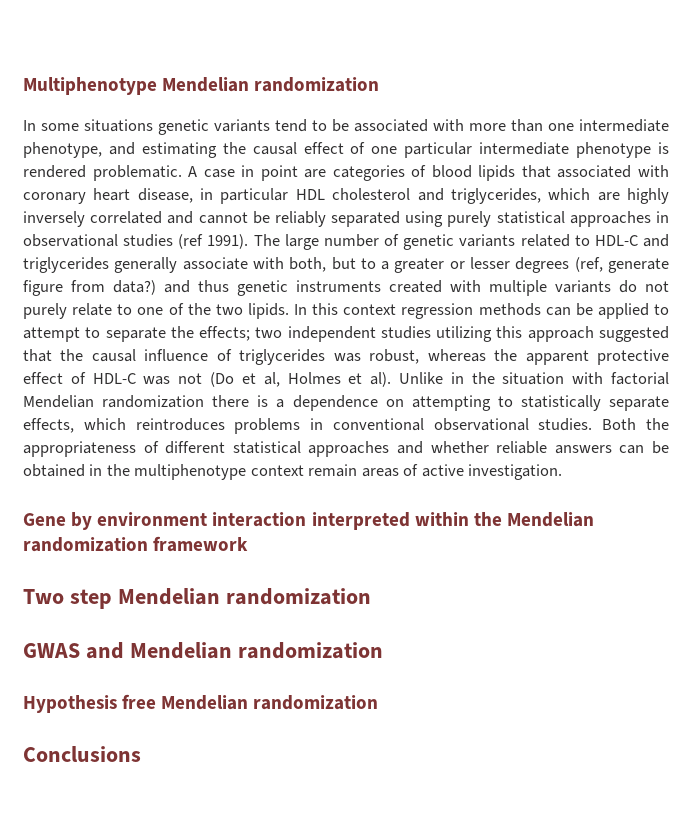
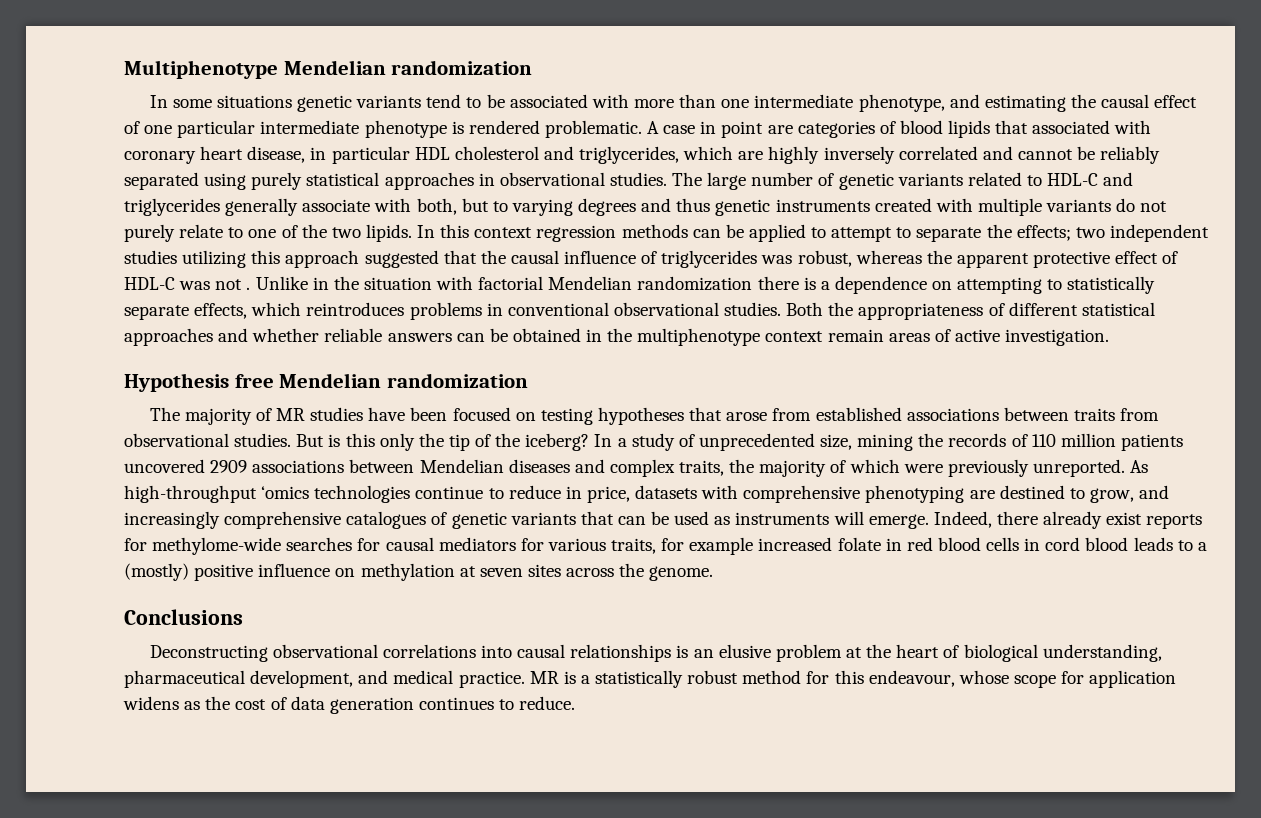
- A case in point are categories of blood lipids that associated with coronary heart disease, in particular HDL cholesterol and triglycerides, which are highly inversely correlated and cannot be reliably separated using purely statistical approaches in observational studies (ref 1991).
+ A case in point are categories of blood lipids that associated with coronary heart disease, in particular HDL cholesterol and triglycerides, which are highly inversely correlated and cannot be reliably separated using purely statistical approaches in observational studies.
- The large number of genetic variants related to HDL-C and triglycerides generally associate with both, but to a greater or lesser degrees (ref, generate figure from data?) and thus genetic instruments created with multiple variants do not purely relate to one of the two lipids.
+ The large number of genetic variants related to HDL-C and triglycerides generally associate with both, but to varying degrees and thus genetic instruments created with multiple variants do not purely relate to one of the two lipids.
- In this context regression methods can be applied to attempt to separate the effects; two independent studies utilizing this approach suggested that the causal influence of triglycerides was robust, whereas the apparent protective effect of HDL-C was not (Do et al, Holmes et al).
+ In this context regression methods can be applied to attempt to separate the effects; two independent studies utilizing this approach suggested that the causal influence of triglycerides was robust, whereas the apparent protective effect of HDL-C was not .
- Gene by environment interaction interpreted within the Mendelian randomization framework
- Two step Mendelian randomization
- GWAS and Mendelian randomization
  Hypothesis free Mendelian randomization
+ The majority of MR studies have been focused on testing hypotheses that arose from established associations between traits from observational studies. But is this only the tip of the iceberg? In a study of unprecedented size, mining the records of 110 million patients uncovered 2909 associations between Mendelian diseases and complex traits, the majority of which were previously unreported. As high-throughput ‘omics technologies continue to reduce in price, datasets with comprehensive phenotyping are destined to grow, and increasingly comprehensive catalogues of genetic variants that can be used as instruments will emerge. Indeed, there already exist reports for methylome-wide searches for causal mediators for various traits, for example increased folate in red blood cells in cord blood leads to a (mostly) positive influence on methylation at seven sites across the genome.
  Conclusions
+ Deconstructing observational correlations into causal relationships is an elusive problem at the heart of biological understanding, pharmaceutical development, and medical practice. MR is a statistically robust method for this endeavour, whose scope for application widens as the cost of data generation continues to reduce.

